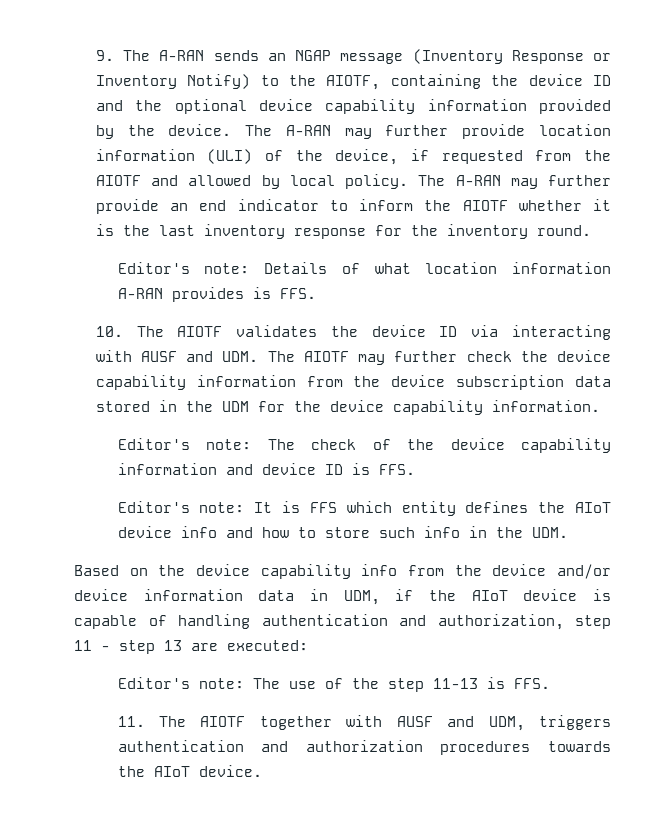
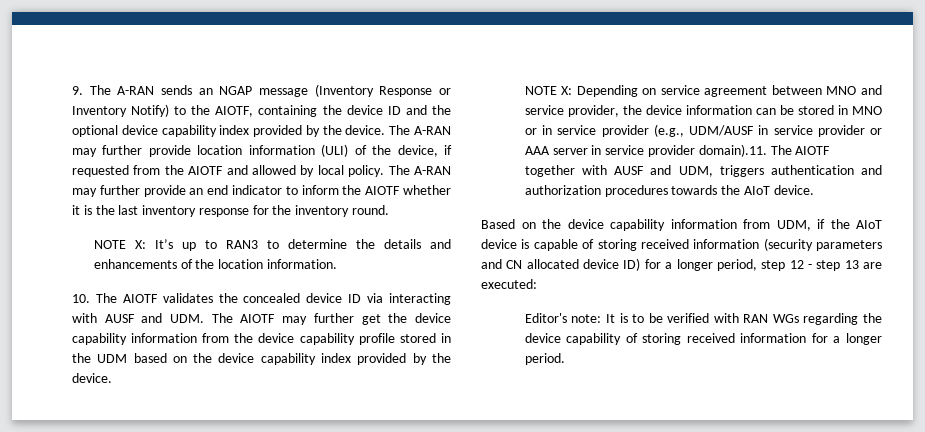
- 9. The A-RAN sends an NGAP message (Inventory Response or Inventory Notify) to the AIOTF, containing the device ID and the optional device capability information provided by the device.
+ 9. The A-RAN sends an NGAP message (Inventory Response or Inventory Notify) to the AIOTF, containing the device ID and the optional device capability index provided by the device.
- Editor's note: Details of what location information A-RAN provides is FFS.
+ NOTE X: It’s up to RAN3 to determine the details and enhancements of the location information.
- 10. The AIOTF validates the device ID via interacting with AUSF and UDM. The AIOTF may further check the device capability information from the device subscription data stored in the UDM for the device capability information.
- Editor's note: The check of the device capability information and device ID is FFS.
- Editor's note: It is FFS which entity defines the AIoT device info and how to store such info in the UDM.
- Based on the device capability info from the device and/or device information data in UDM, if the AIoT device is capable of handling authentication and authorization, step 11 - step 13 are executed:
- Editor's note: The use of the step 11-13 is FFS.
- 11. The AIOTF together with AUSF and UDM, triggers authentication and authorization procedures towards the AIoT device.
+ 10. The AIOTF validates the concealed device ID via interacting with AUSF and UDM. The AIOTF may further get the device capability information from the device capability profile stored in the UDM based on the device capability index provided by the device.
+ NOTE X: Depending on service agreement between MNO and service provider, the device information can be stored in MNO or in service provider (e.g., UDM/AUSF in service provider or AAA server in service provider domain).11. The AIOTF together with AUSF and UDM, triggers authentication and authorization procedures towards the AIoT device.
+ Based on the device capability information from UDM, if the AIoT device is capable of storing received information (security parameters and CN allocated device ID) for a longer period, step 12 - step 13 are executed:
+ Editor's note: It is to be verified with RAN WGs regarding the device capability of storing received information for a longer period.

